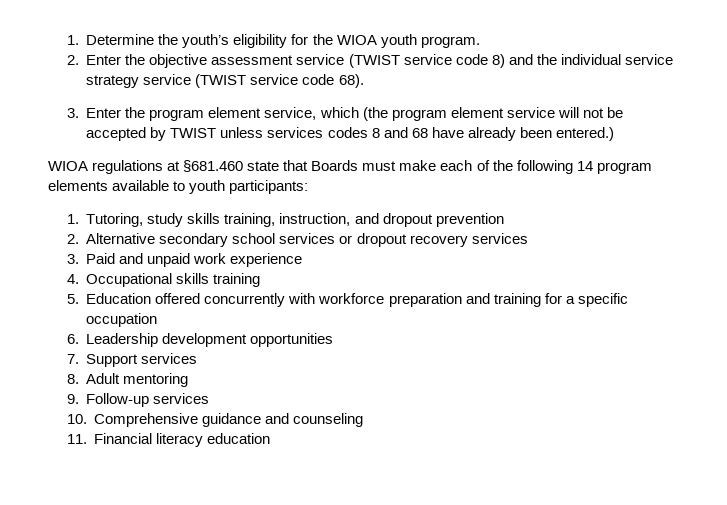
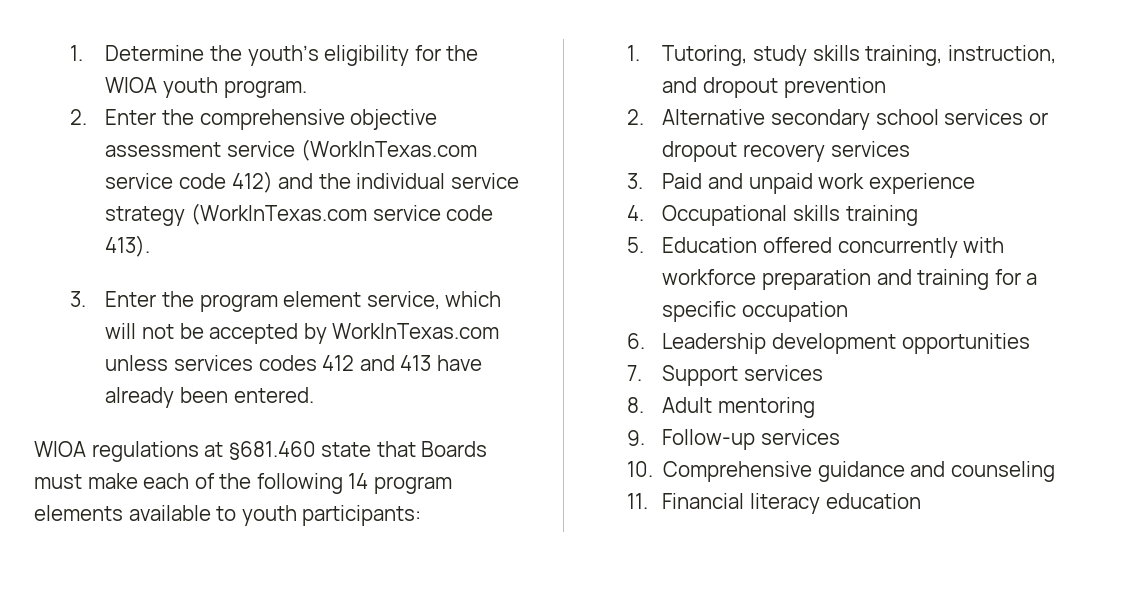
- 2. Enter the objective assessment service (TWIST service code 8) and the individual service strategy service (TWIST service code 68).
+ 2. Enter the comprehensive objective assessment service (WorkInTexas.com service code 412) and the individual service strategy (WorkInTexas.com service code 413).
- 3. Enter the program element service, which (the program element service will not be accepted by TWIST unless services codes 8 and 68 have already been entered.)
+ 3. Enter the program element service, which will not be accepted by WorkInTexas.com unless services codes 412 and 413 have already been entered.

